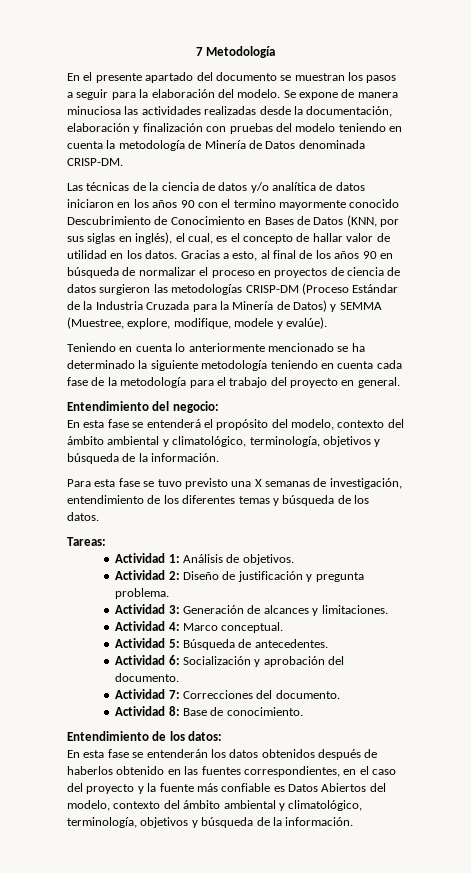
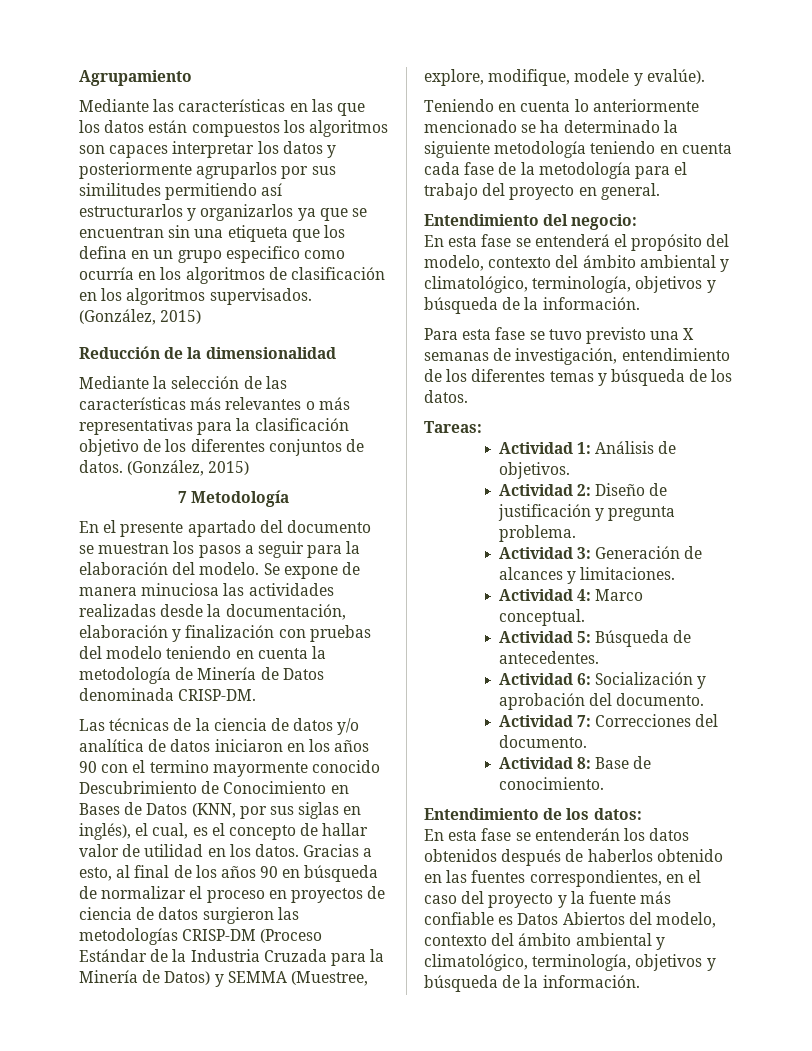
+ Agrupamiento
+ Mediante las características en las que los datos están compuestos los algoritmos son capaces interpretar los datos y posteriormente agruparlos por sus similitudes permitiendo así estructurarlos y organizarlos ya que se encuentran sin una etiqueta que los defina en un grupo especifico como ocurría en los algoritmos de clasificación en los algoritmos supervisados. (González, 2015)
+ Reducción de la dimensionalidad
+ Mediante la selección de las características más relevantes o más representativas para la clasificación objetivo de los diferentes conjuntos de datos. (González, 2015)

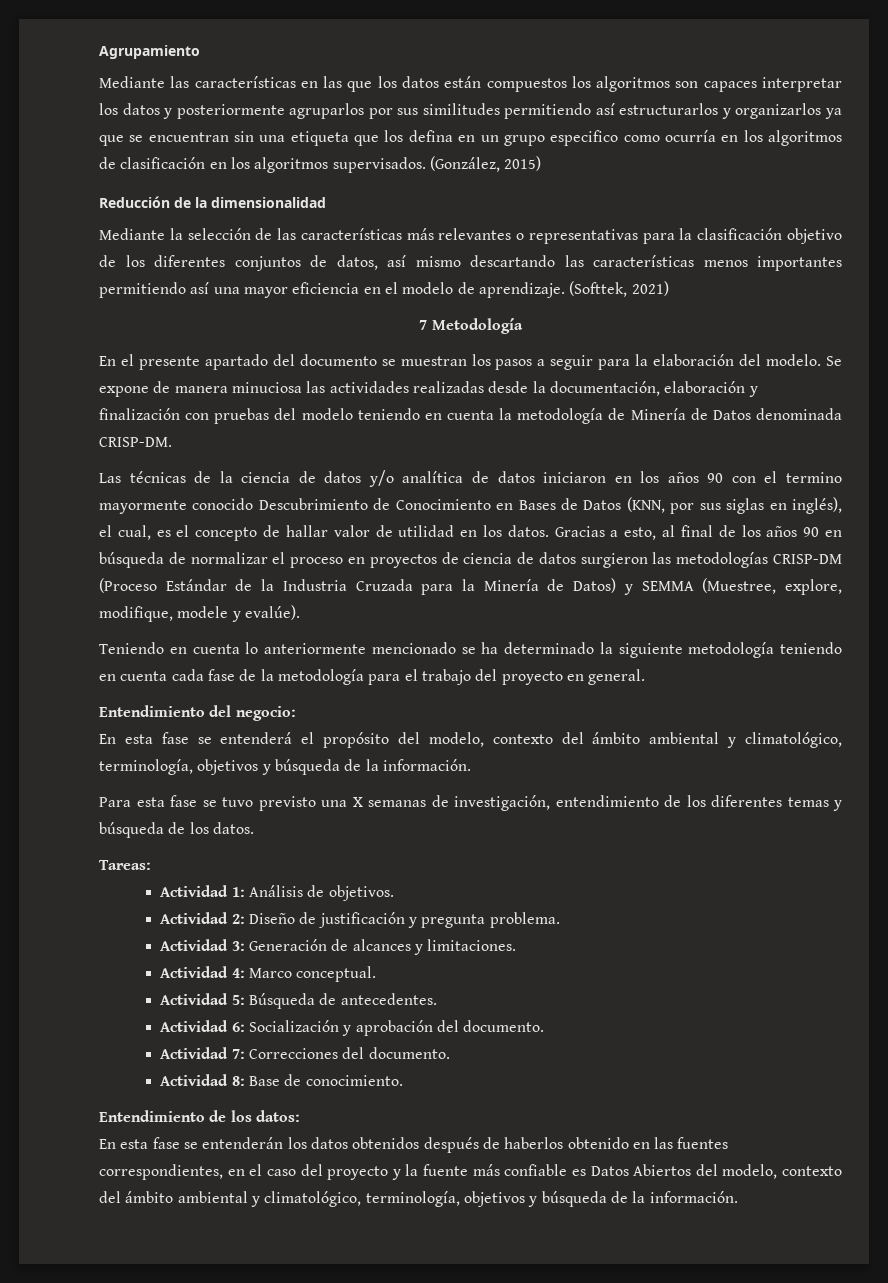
- Mediante la selección de las características más relevantes o más representativas para la clasificación objetivo de los diferentes conjuntos de datos. (González, 2015)
+ Mediante la selección de las características más relevantes o representativas para la clasificación objetivo de los diferentes conjuntos de datos, así mismo descartando las características menos importantes permitiendo así una mayor eficiencia en el modelo de aprendizaje. (Softtek, 2021)

